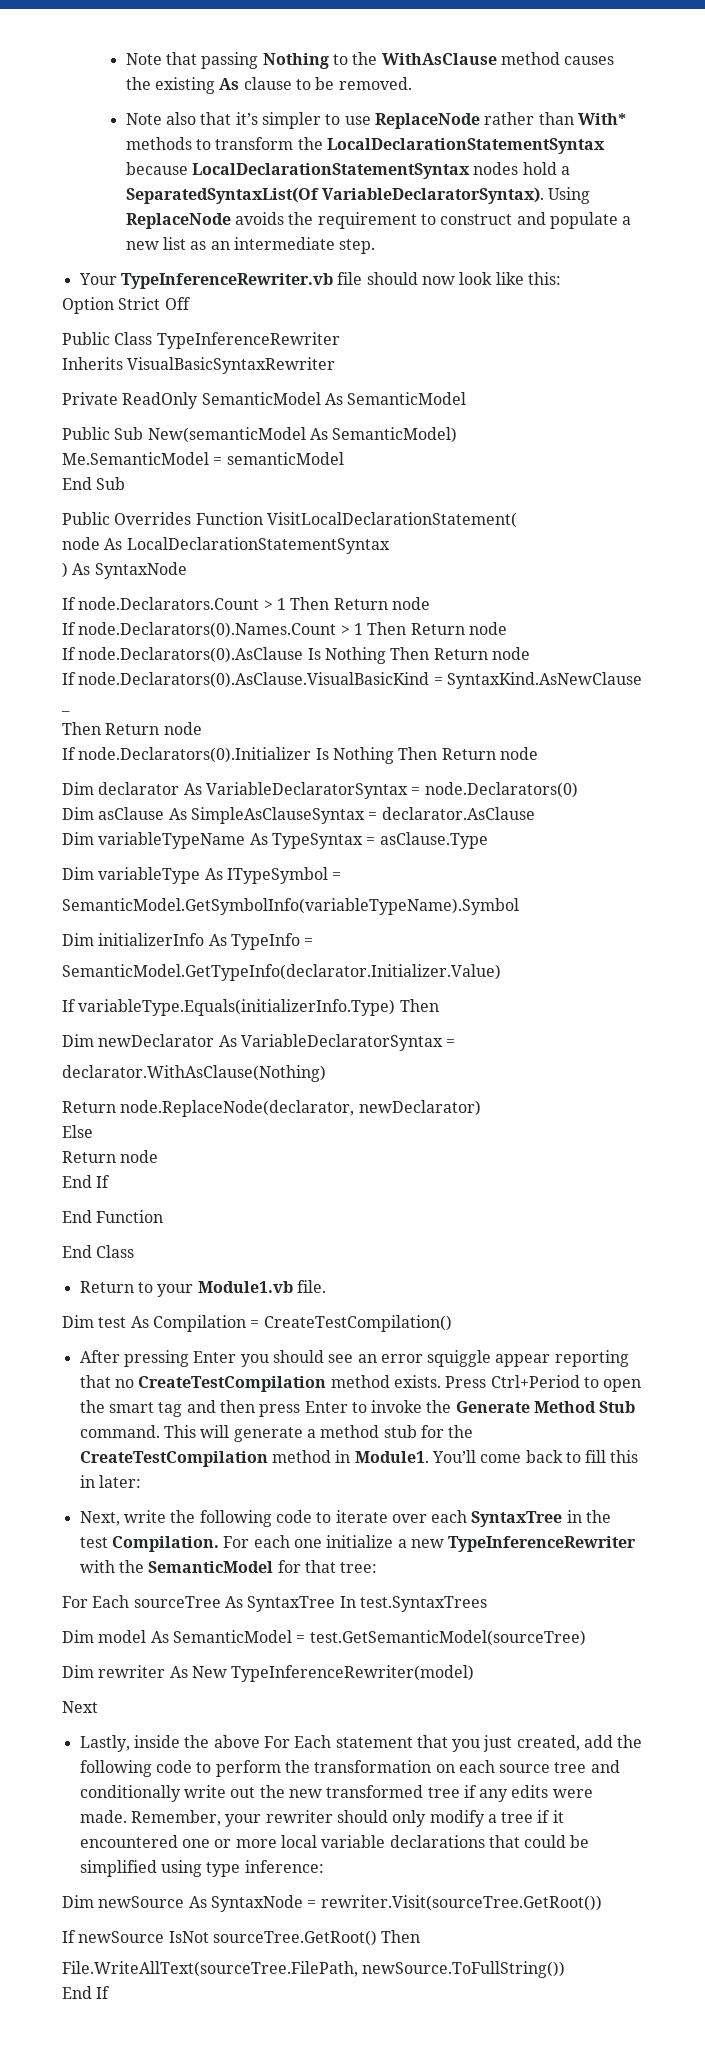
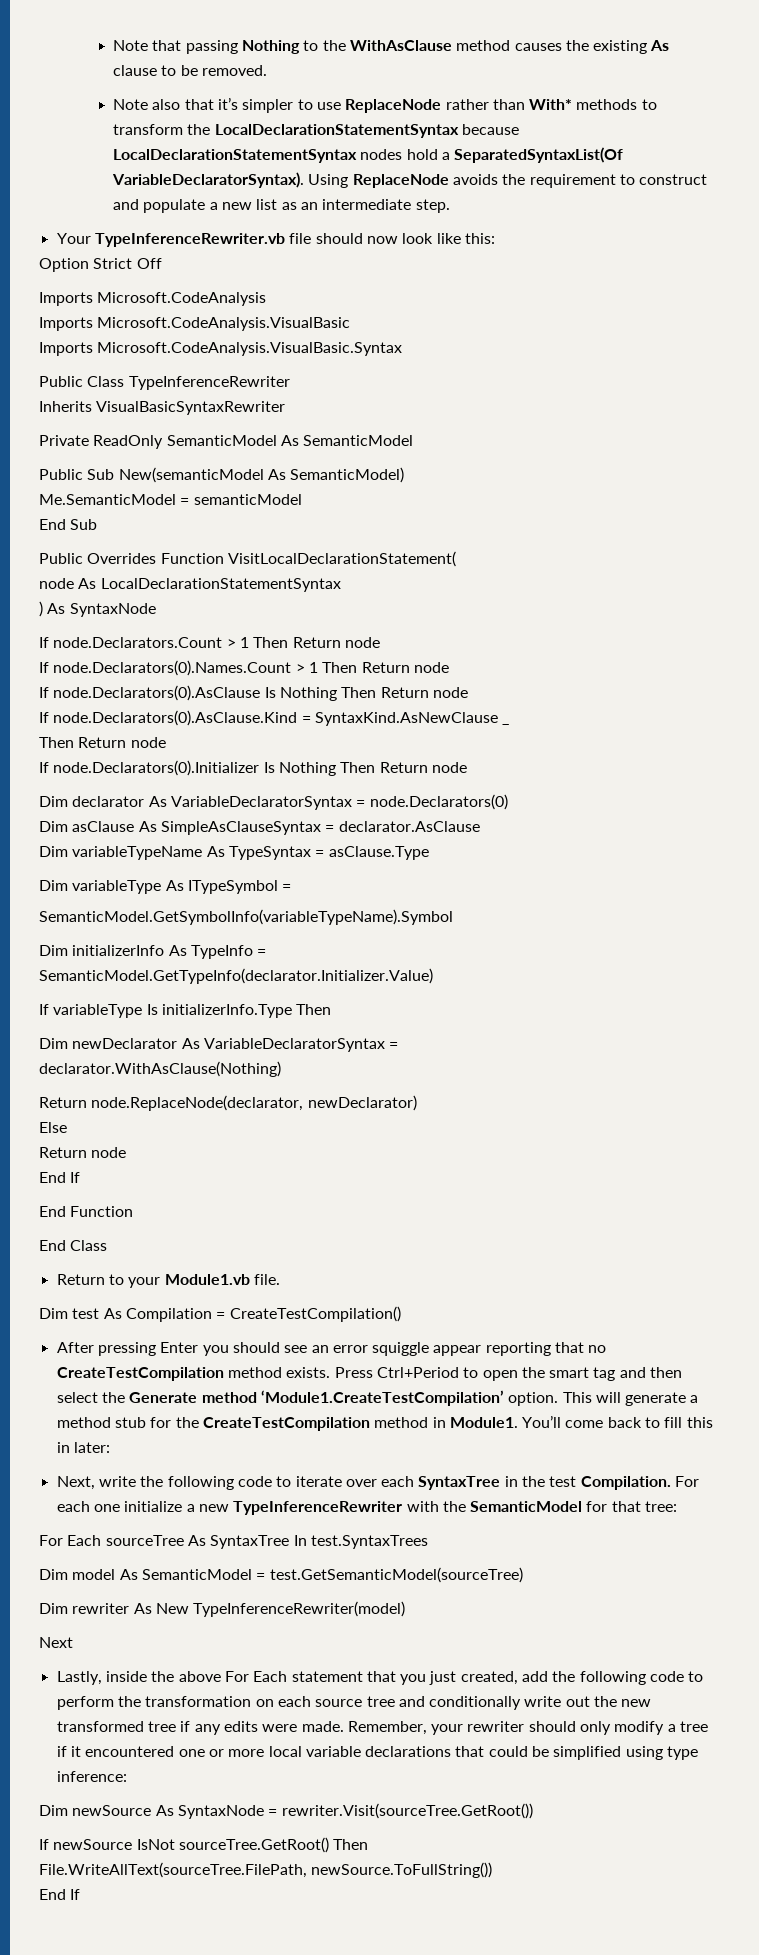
+ Imports Microsoft.CodeAnalysis
+ Imports Microsoft.CodeAnalysis.VisualBasic
+ Imports Microsoft.CodeAnalysis.VisualBasic.Syntax
- If node.Declarators(0).AsClause.VisualBasicKind = SyntaxKind.AsNewClause _
+ If node.Declarators(0).AsClause.Kind = SyntaxKind.AsNewClause _
- If variableType.Equals(initializerInfo.Type) Then
+ If variableType Is initializerInfo.Type Then
- Press Ctrl+Period to open the smart tag and then press Enter to invoke the Generate Method Stub command.
+ Press Ctrl+Period to open the smart tag and then select the Generate method ‘Module1.CreateTestCompilation’ option.

